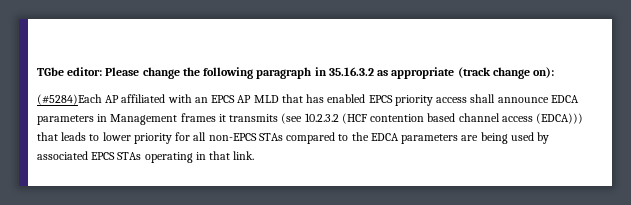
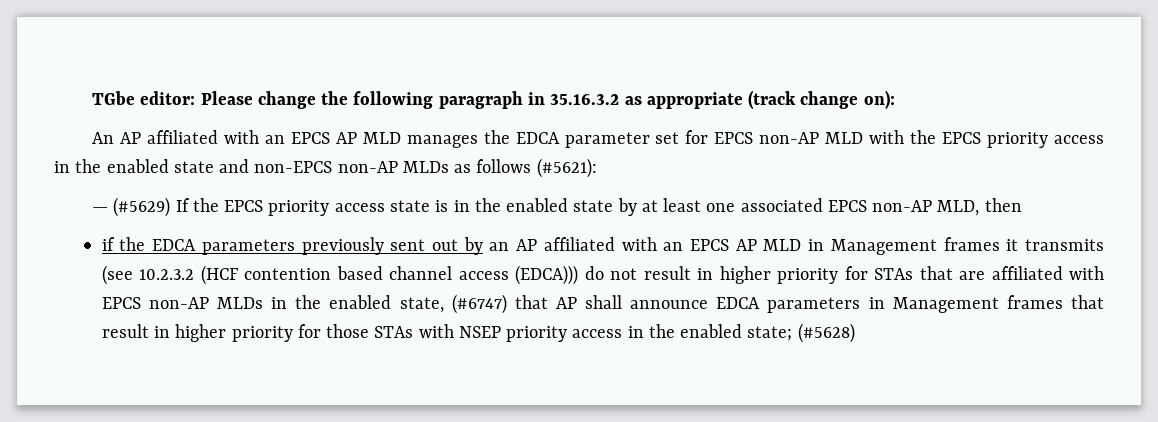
- (#5284)Each AP affiliated with an EPCS AP MLD that has enabled EPCS priority access shall announce EDCA parameters in Management frames it transmits (see 10.2.3.2 (HCF contention based channel access (EDCA))) that leads to lower priority for all non-EPCS STAs compared to the EDCA parameters are being used by associated EPCS STAs operating in that link.
+ An AP affiliated with an EPCS AP MLD manages the EDCA parameter set for EPCS non-AP MLD with the EPCS priority access in the enabled state and non-EPCS non-AP MLDs as follows (#5621):
+ — (#5629) If the EPCS priority access state is in the enabled state by at least one associated EPCS non-AP MLD, then
+ if the EDCA parameters previously sent out by an AP affiliated with an EPCS AP MLD in Management frames it transmits (see 10.2.3.2 (HCF contention based channel access (EDCA))) do not result in higher priority for STAs that are affiliated with EPCS non-AP MLDs in the enabled state, (#6747) that AP shall announce EDCA parameters in Management frames that result in higher priority for those STAs with NSEP priority access in the enabled state; (#5628)

